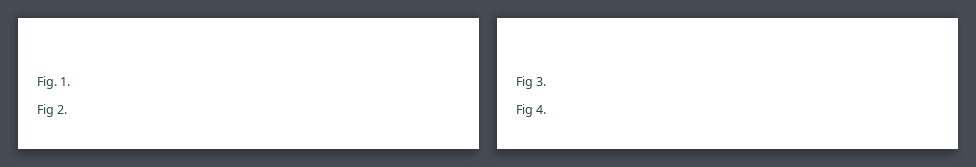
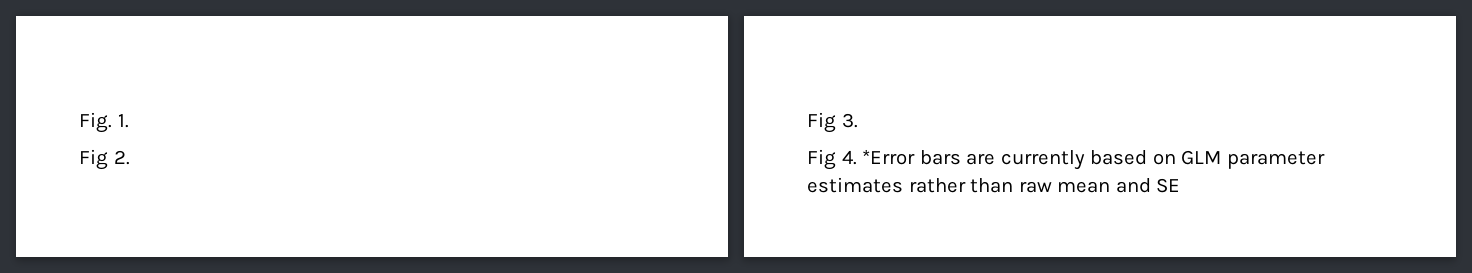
- Fig 4.
+ Fig 4. *Error bars are currently based on GLM parameter estimates rather than raw mean and SE

